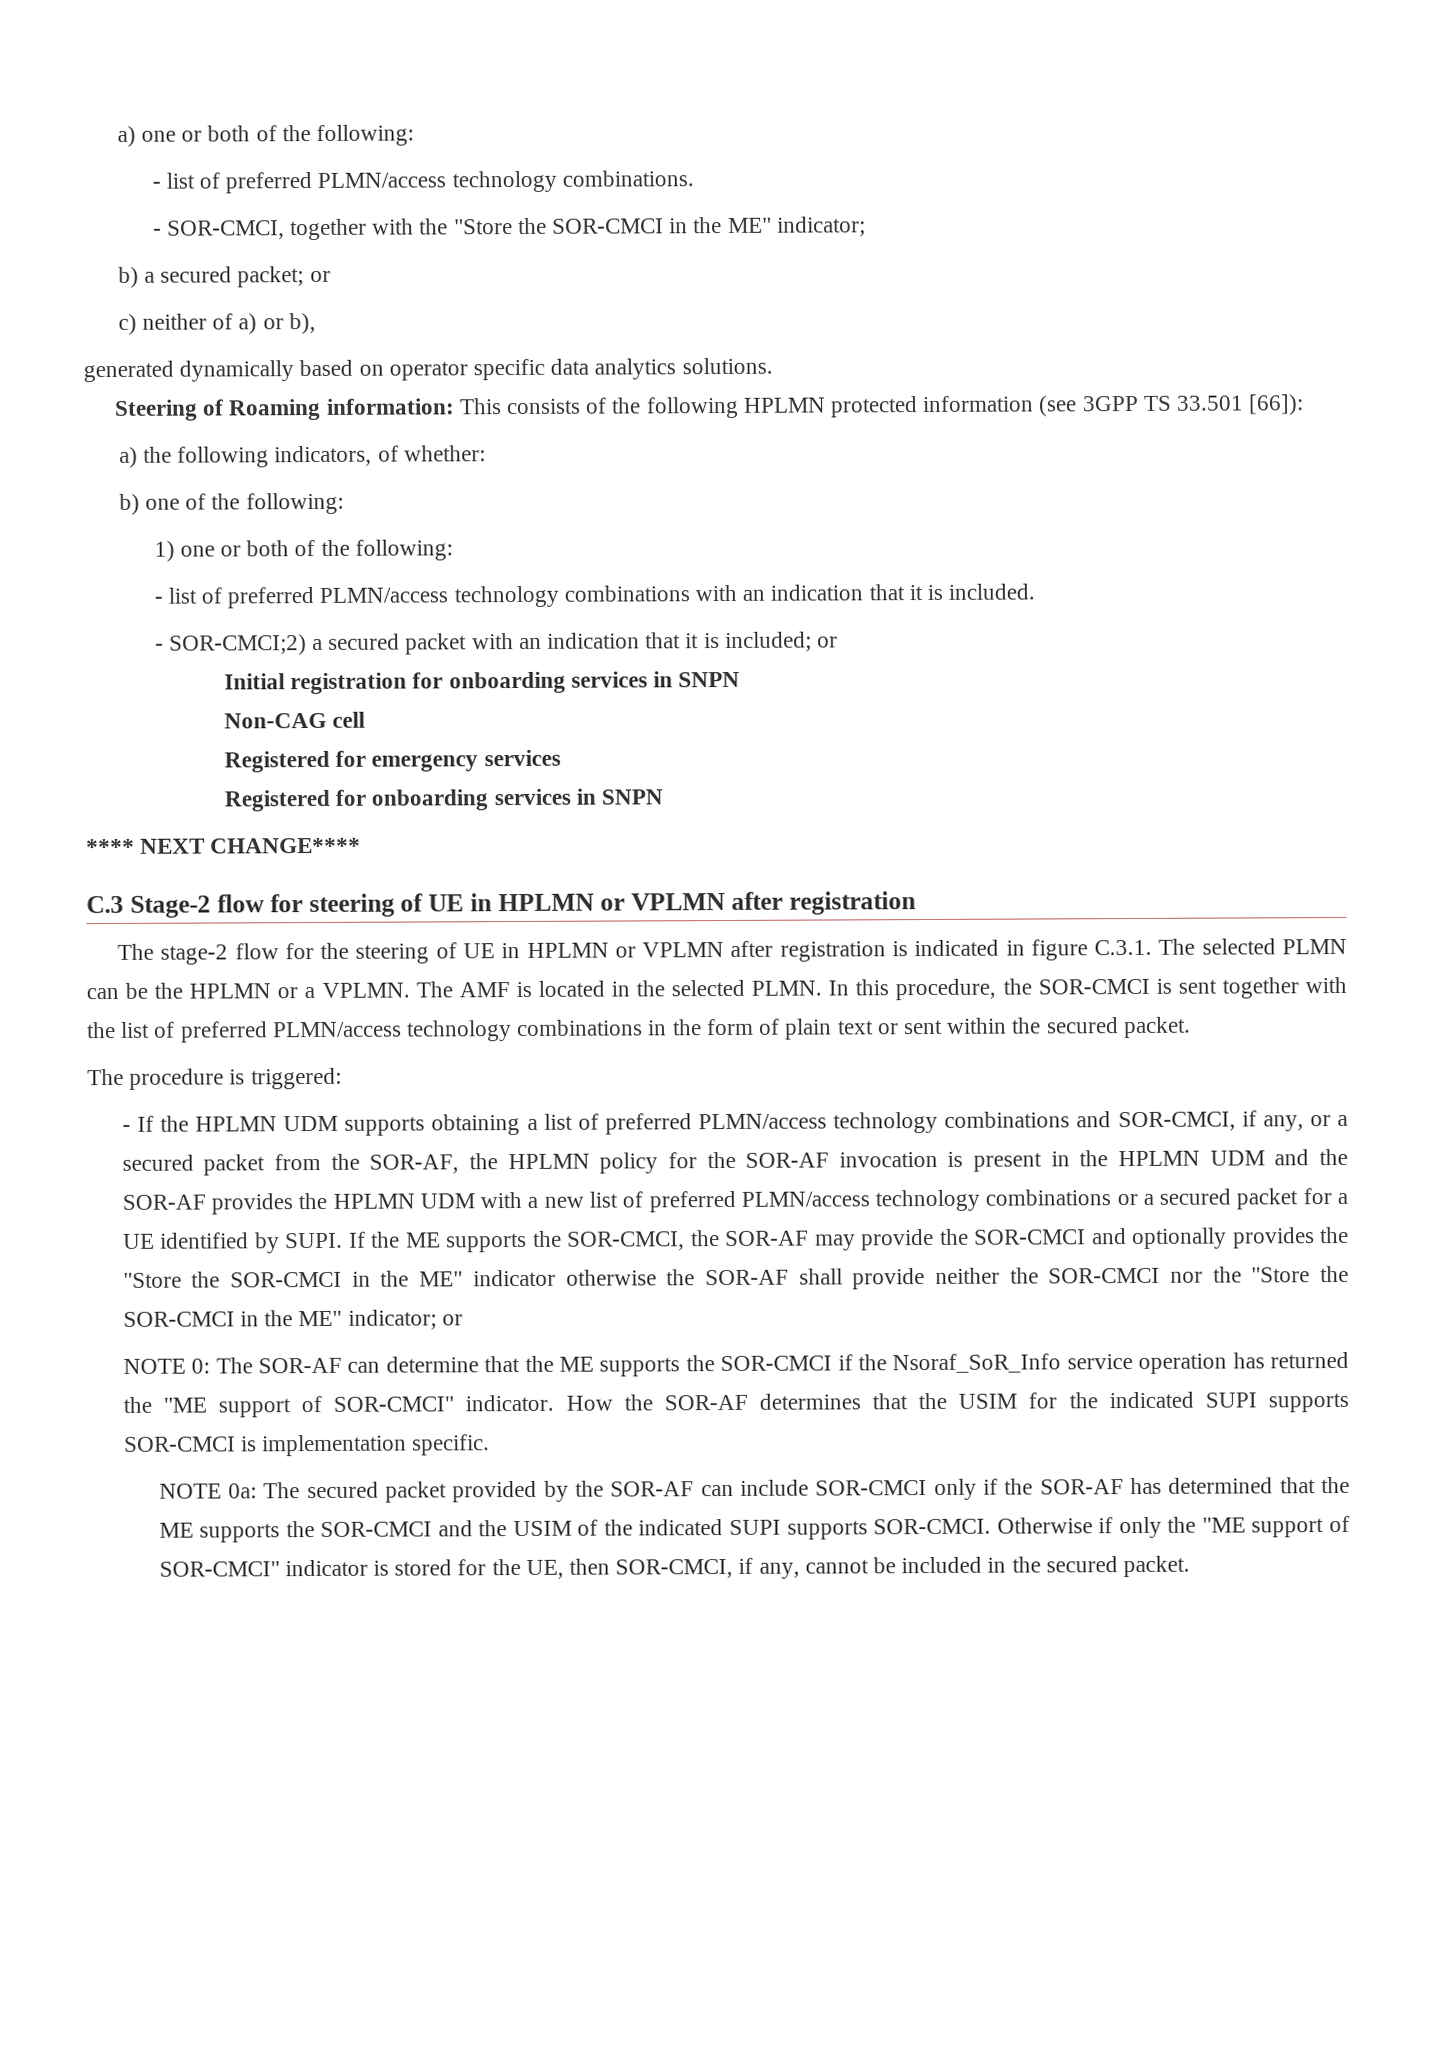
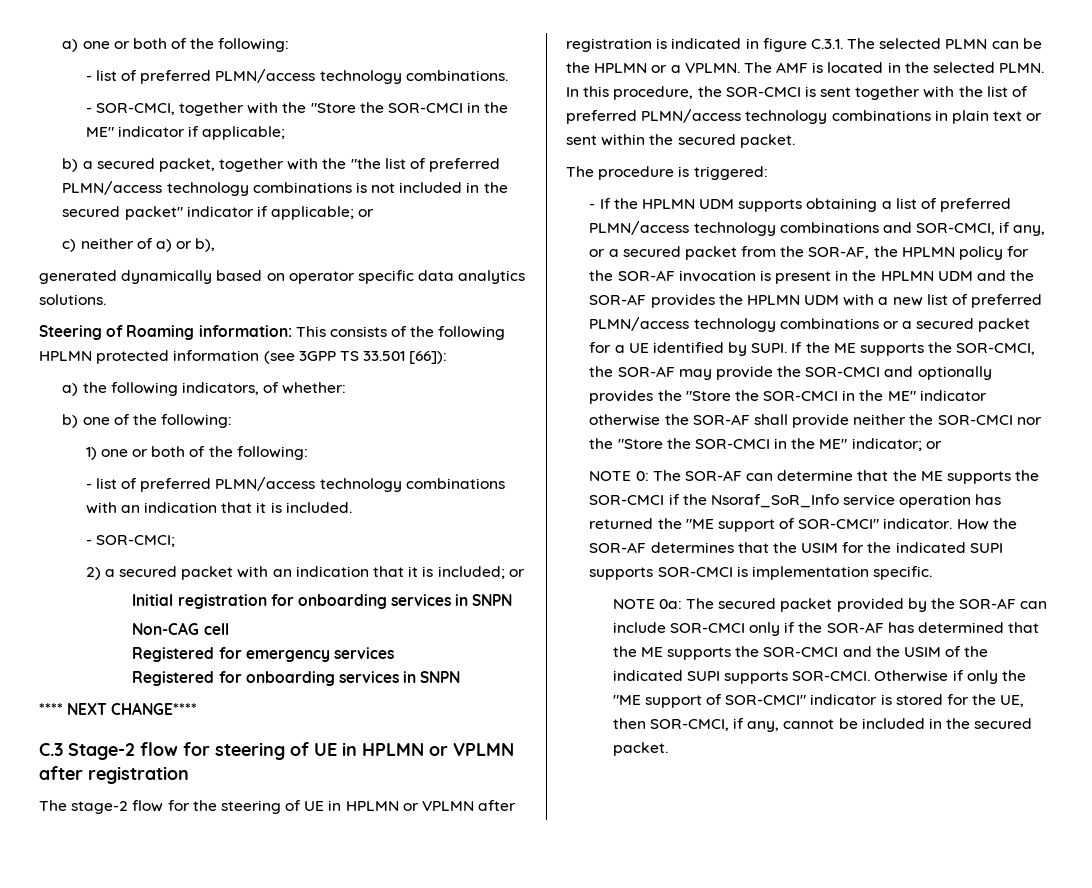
- - SOR-CMCI, together with the "Store the SOR-CMCI in the ME" indicator;
+ - SOR-CMCI, together with the "Store the SOR-CMCI in the ME" indicator if applicable;
- b) a secured packet; or
+ b) a secured packet, together with the "the list of preferred PLMN/access technology combinations is not included in the secured packet" indicator if applicable; or
- - SOR-CMCI;2) a secured packet with an indication that it is included; or
+ - SOR-CMCI;
+ 2) a secured packet with an indication that it is included; or
- In this procedure, the SOR-CMCI is sent together with the list of preferred PLMN/access technology combinations in the form of plain text or sent within the secured packet.
+ In this procedure, the SOR-CMCI is sent together with the list of preferred PLMN/access technology combinations in plain text or sent within the secured packet.

